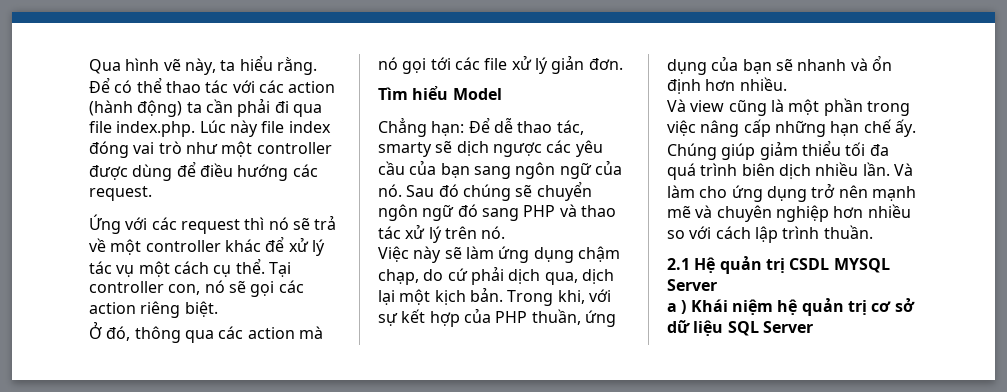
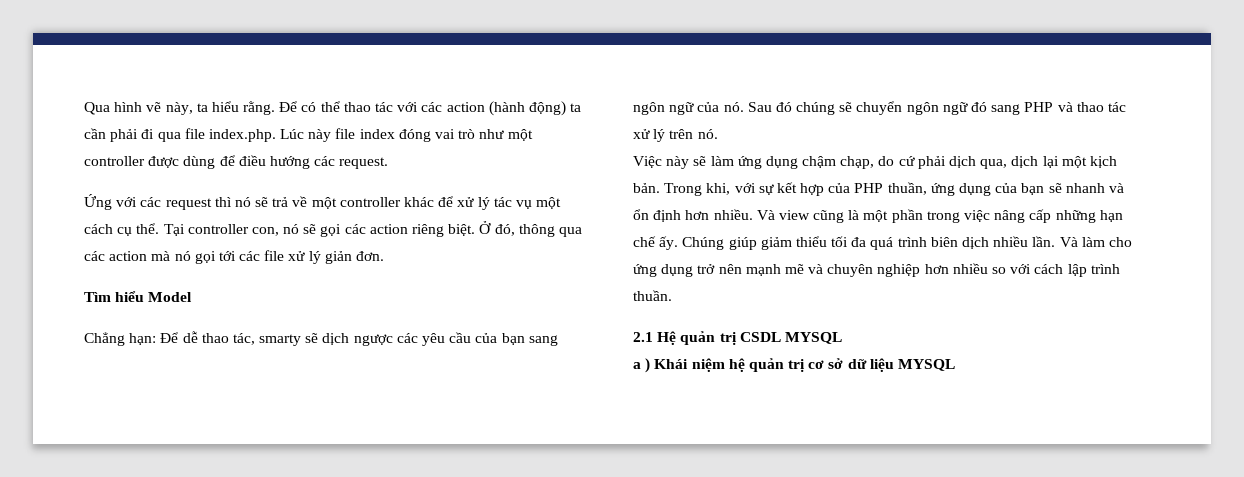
- Tại controller con, nó sẽ gọi các action riêng biệt.
- Ở đó, thông qua các action mà nó gọi tới các file xử lý giản đơn.
+ Tại controller con, nó sẽ gọi các action riêng biệt. Ở đó, thông qua các action mà nó gọi tới các file xử lý giản đơn.
- Trong khi, với sự kết hợp của PHP thuần, ứng dụng của bạn sẽ nhanh và ổn định hơn nhiều.
- Và view cũng là một phần trong việc nâng cấp những hạn chế ấy.
+ Trong khi, với sự kết hợp của PHP thuần, ứng dụng của bạn sẽ nhanh và ổn định hơn nhiều. Và view cũng là một phần trong việc nâng cấp những hạn chế ấy.
- 2.1 Hệ quản trị CSDL MYSQL Server
+ 2.1 Hệ quản trị CSDL MYSQL
- a ) Khái niệm hệ quản trị cơ sở dữ liệu SQL Server
+ a ) Khái niệm hệ quản trị cơ sở dữ liệu MYSQL

